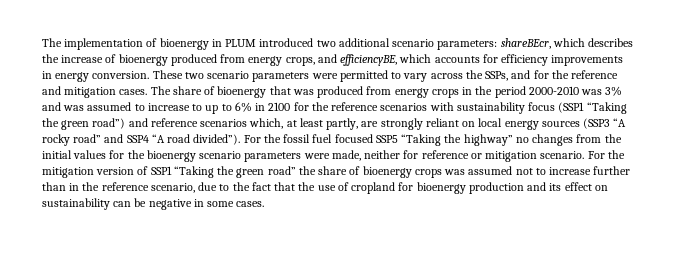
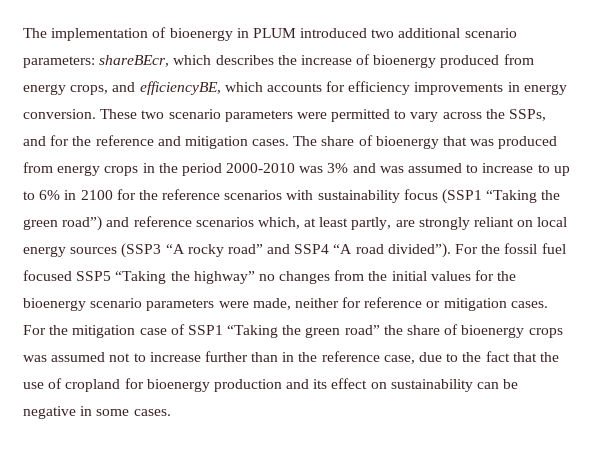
- For the fossil fuel focused SSP5 “Taking the highway” no changes from the initial values for the bioenergy scenario parameters were made, neither for reference or mitigation scenario.
+ For the fossil fuel focused SSP5 “Taking the highway” no changes from the initial values for the bioenergy scenario parameters were made, neither for reference or mitigation cases.
- For the mitigation version of SSP1 “Taking the green road” the share of bioenergy crops was assumed not to increase further than in the reference scenario, due to the fact that the use of cropland for bioenergy production and its effect on sustainability can be negative in some cases.
+ For the mitigation case of SSP1 “Taking the green road” the share of bioenergy crops was assumed not to increase further than in the reference case, due to the fact that the use of cropland for bioenergy production and its effect on sustainability can be negative in some cases.

